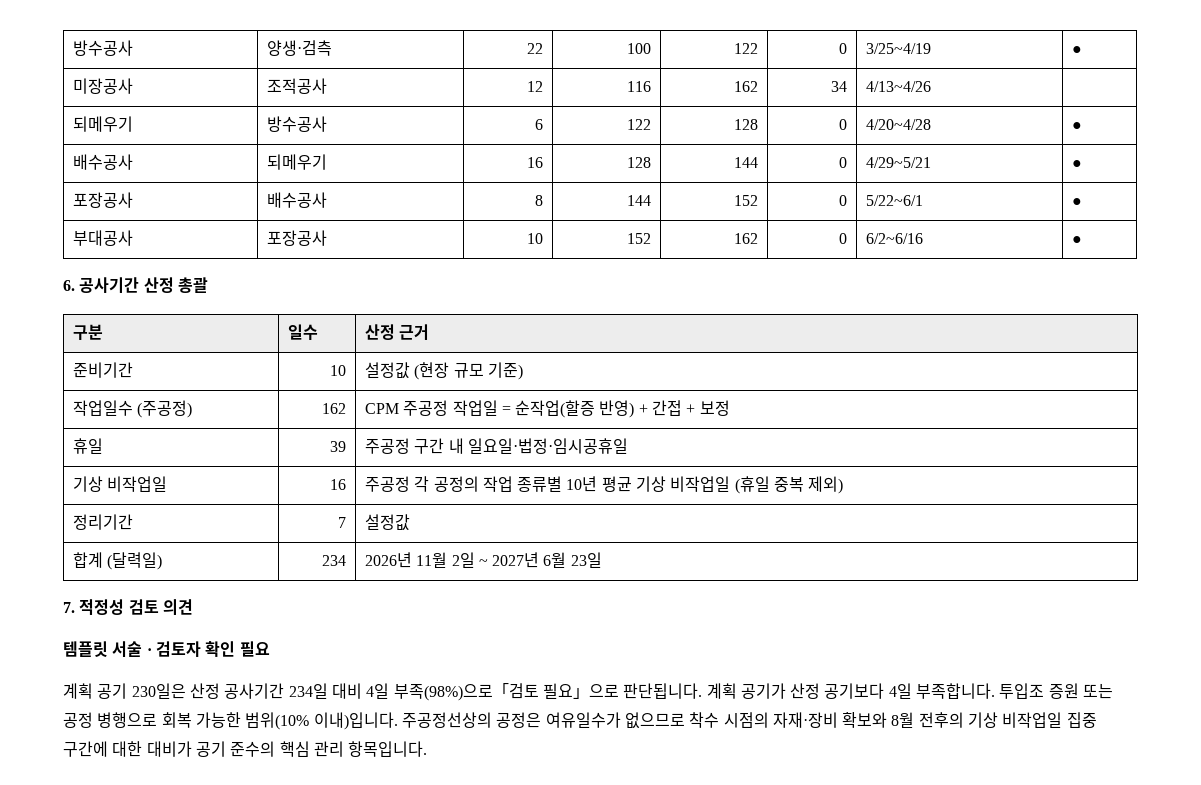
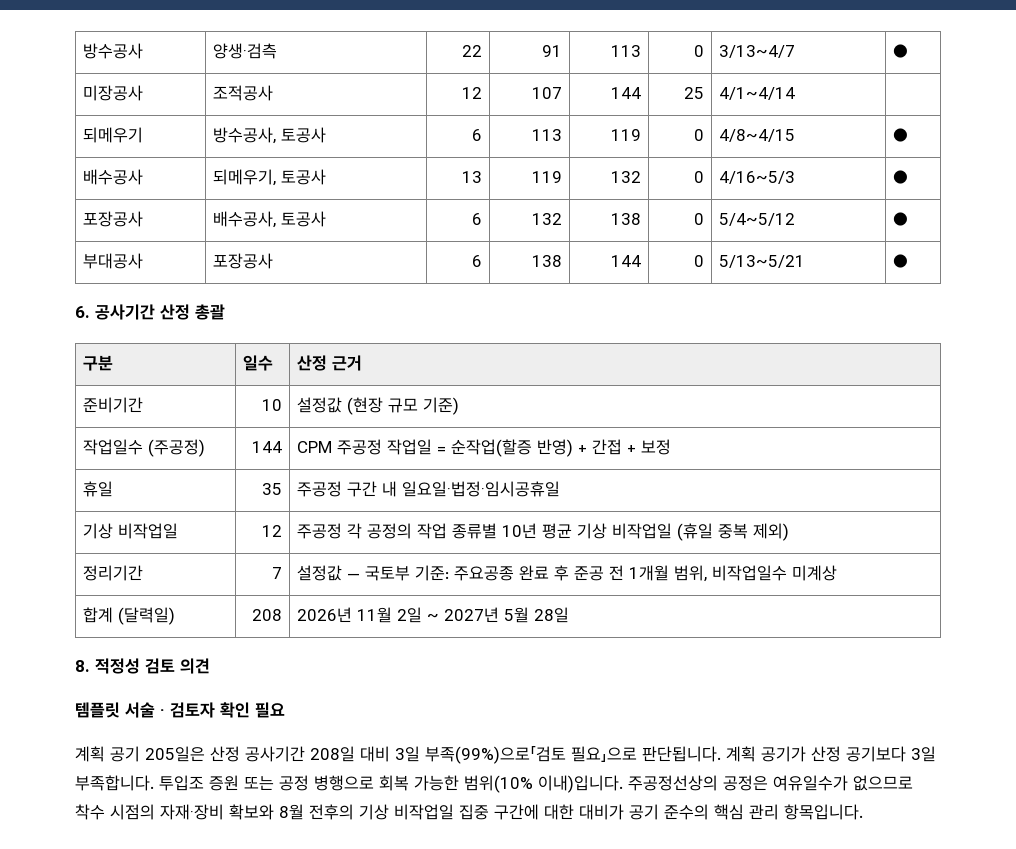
- 방수공사 | 양생·검측 | 22 | 100 | 122 | 0 | 3/25~4/19 | ●
+ 방수공사 | 양생·검측 | 22 | 91 | 113 | 0 | 3/13~4/7 | ●
- 미장공사 | 조적공사 | 12 | 116 | 162 | 34 | 4/13~4/26 |
- 되메우기 | 방수공사 | 6 | 122 | 128 | 0 | 4/20~4/28 | ●
+ 미장공사 | 조적공사 | 12 | 107 | 144 | 25 | 4/1~4/14 |
+ 되메우기 | 방수공사, 토공사 | 6 | 113 | 119 | 0 | 4/8~4/15 | ●
- 배수공사 | 되메우기 | 16 | 128 | 144 | 0 | 4/29~5/21 | ●
+ 배수공사 | 되메우기, 토공사 | 13 | 119 | 132 | 0 | 4/16~5/3 | ●
- 포장공사 | 배수공사 | 8 | 144 | 152 | 0 | 5/22~6/1 | ●
+ 포장공사 | 배수공사, 토공사 | 6 | 132 | 138 | 0 | 5/4~5/12 | ●
- 부대공사 | 포장공사 | 10 | 152 | 162 | 0 | 6/2~6/16 | ●
+ 부대공사 | 포장공사 | 6 | 138 | 144 | 0 | 5/13~5/21 | ●
- 작업일수 (주공정) | 162 | CPM 주공정 작업일 = 순작업(할증 반영) + 간접 + 보정
+ 작업일수 (주공정) | 144 | CPM 주공정 작업일 = 순작업(할증 반영) + 간접 + 보정
- 휴일 | 39 | 주공정 구간 내 일요일·법정·임시공휴일
+ 휴일 | 35 | 주공정 구간 내 일요일·법정·임시공휴일
- 기상 비작업일 | 16 | 주공정 각 공정의 작업 종류별 10년 평균 기상 비작업일 (휴일 중복 제외)
+ 기상 비작업일 | 12 | 주공정 각 공정의 작업 종류별 10년 평균 기상 비작업일 (휴일 중복 제외)
- 정리기간 | 7 | 설정값
+ 정리기간 | 7 | 설정값 — 국토부 기준: 주요공종 완료 후 준공 전 1개월 범위, 비작업일수 미계상
- 합계 (달력일) | 234 | 2026년 11월 2일 ~ 2027년 6월 23일
- 7. 적정성 검토 의견
+ 합계 (달력일) | 208 | 2026년 11월 2일 ~ 2027년 5월 28일
+ 8. 적정성 검토 의견
- 계획 공기 230일은 산정 공사기간 234일 대비 4일 부족(98%)으로「검토 필요」으로 판단됩니다.
+ 계획 공기 205일은 산정 공사기간 208일 대비 3일 부족(99%)으로「검토 필요」으로 판단됩니다.
- 계획 공기가 산정 공기보다 4일 부족합니다.
+ 계획 공기가 산정 공기보다 3일 부족합니다.

